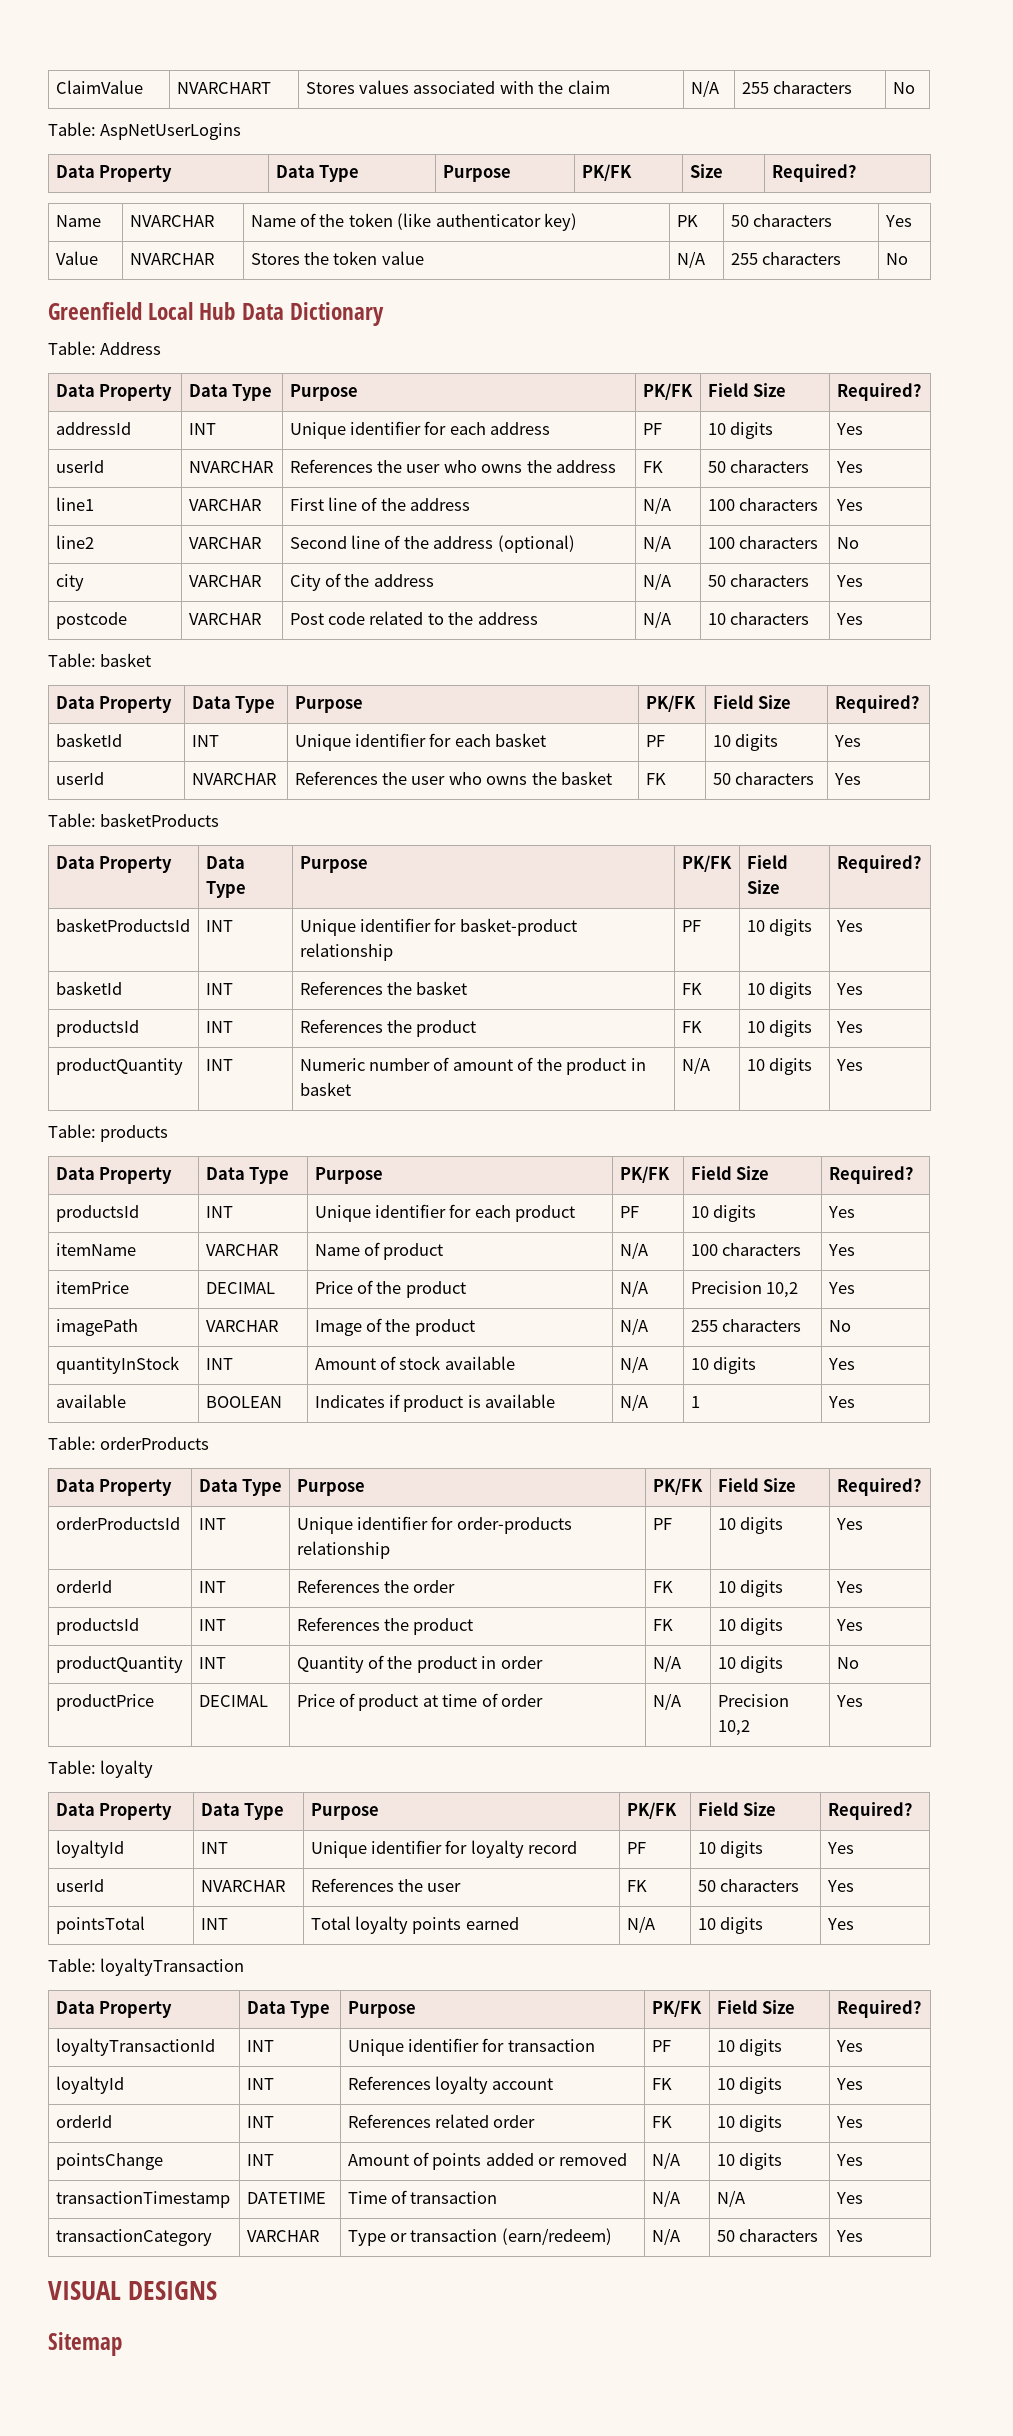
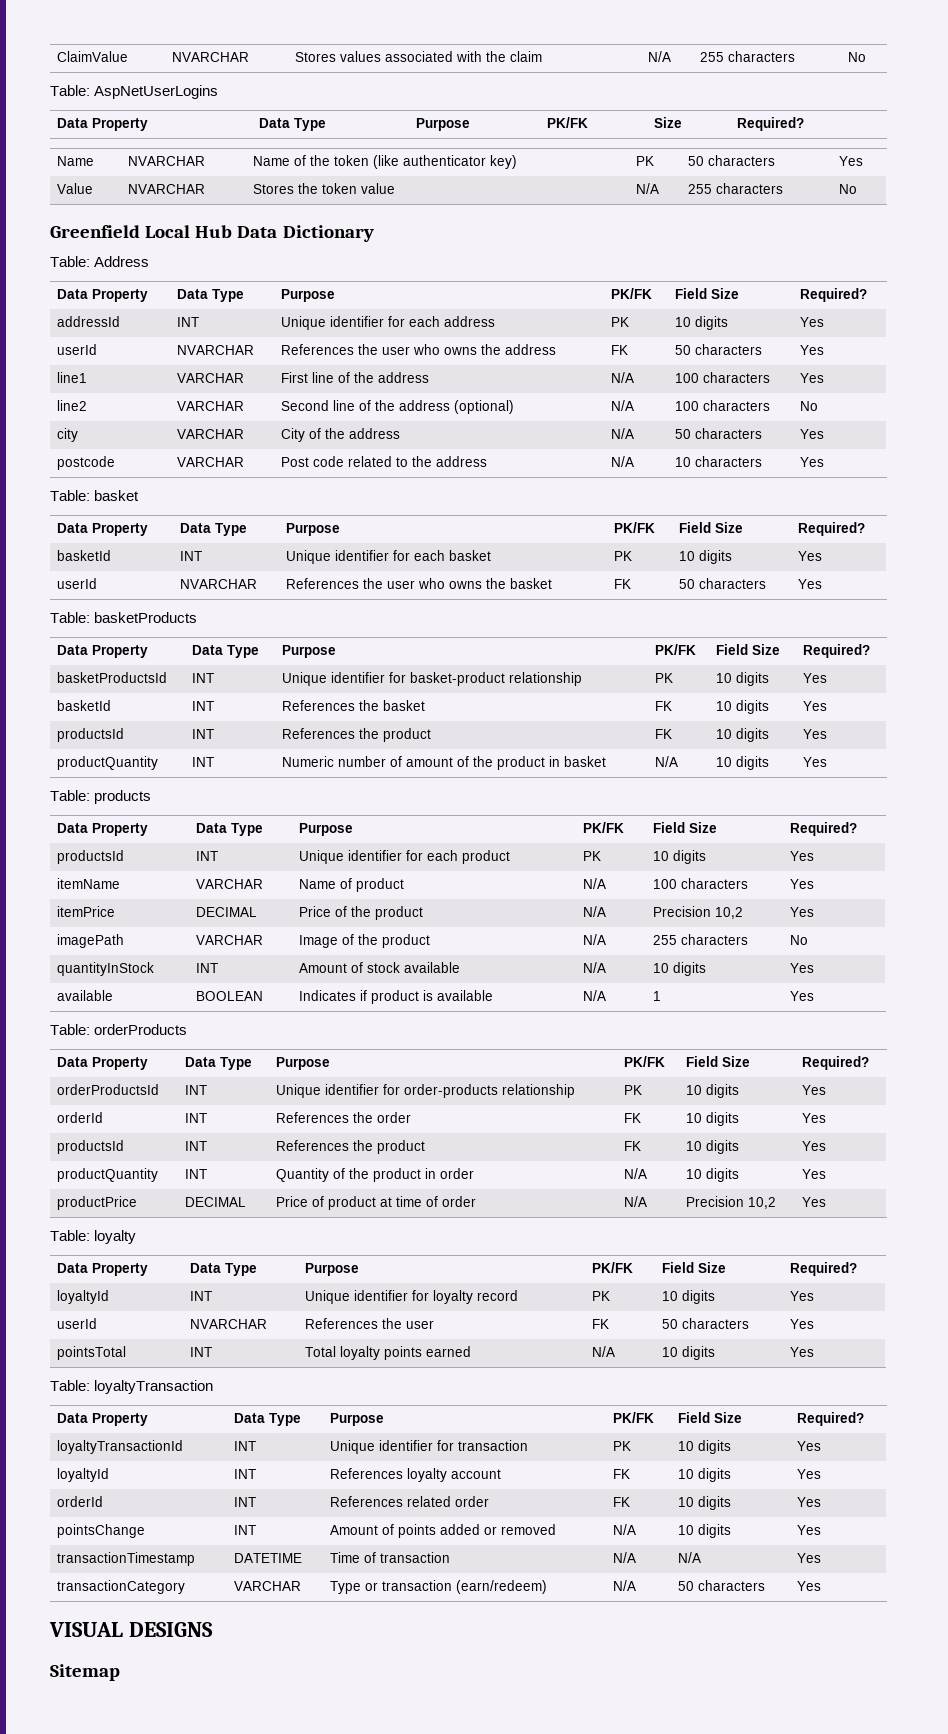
- ClaimValue | NVARCHART | Stores values associated with the claim | N/A | 255 characters | No
+ ClaimValue | NVARCHAR | Stores values associated with the claim | N/A | 255 characters | No
- addressId | INT | Unique identifier for each address | PF | 10 digits | Yes
+ addressId | INT | Unique identifier for each address | PK | 10 digits | Yes
- basketId | INT | Unique identifier for each basket | PF | 10 digits | Yes
+ basketId | INT | Unique identifier for each basket | PK | 10 digits | Yes
- basketProductsId | INT | Unique identifier for basket-product relationship | PF | 10 digits | Yes
+ basketProductsId | INT | Unique identifier for basket-product relationship | PK | 10 digits | Yes
- productsId | INT | Unique identifier for each product | PF | 10 digits | Yes
+ productsId | INT | Unique identifier for each product | PK | 10 digits | Yes
- orderProductsId | INT | Unique identifier for order-products relationship | PF | 10 digits | Yes
+ orderProductsId | INT | Unique identifier for order-products relationship | PK | 10 digits | Yes
- productQuantity | INT | Quantity of the product in order | N/A | 10 digits | No
+ productQuantity | INT | Quantity of the product in order | N/A | 10 digits | Yes
- loyaltyId | INT | Unique identifier for loyalty record | PF | 10 digits | Yes
+ loyaltyId | INT | Unique identifier for loyalty record | PK | 10 digits | Yes
- loyaltyTransactionId | INT | Unique identifier for transaction | PF | 10 digits | Yes
+ loyaltyTransactionId | INT | Unique identifier for transaction | PK | 10 digits | Yes

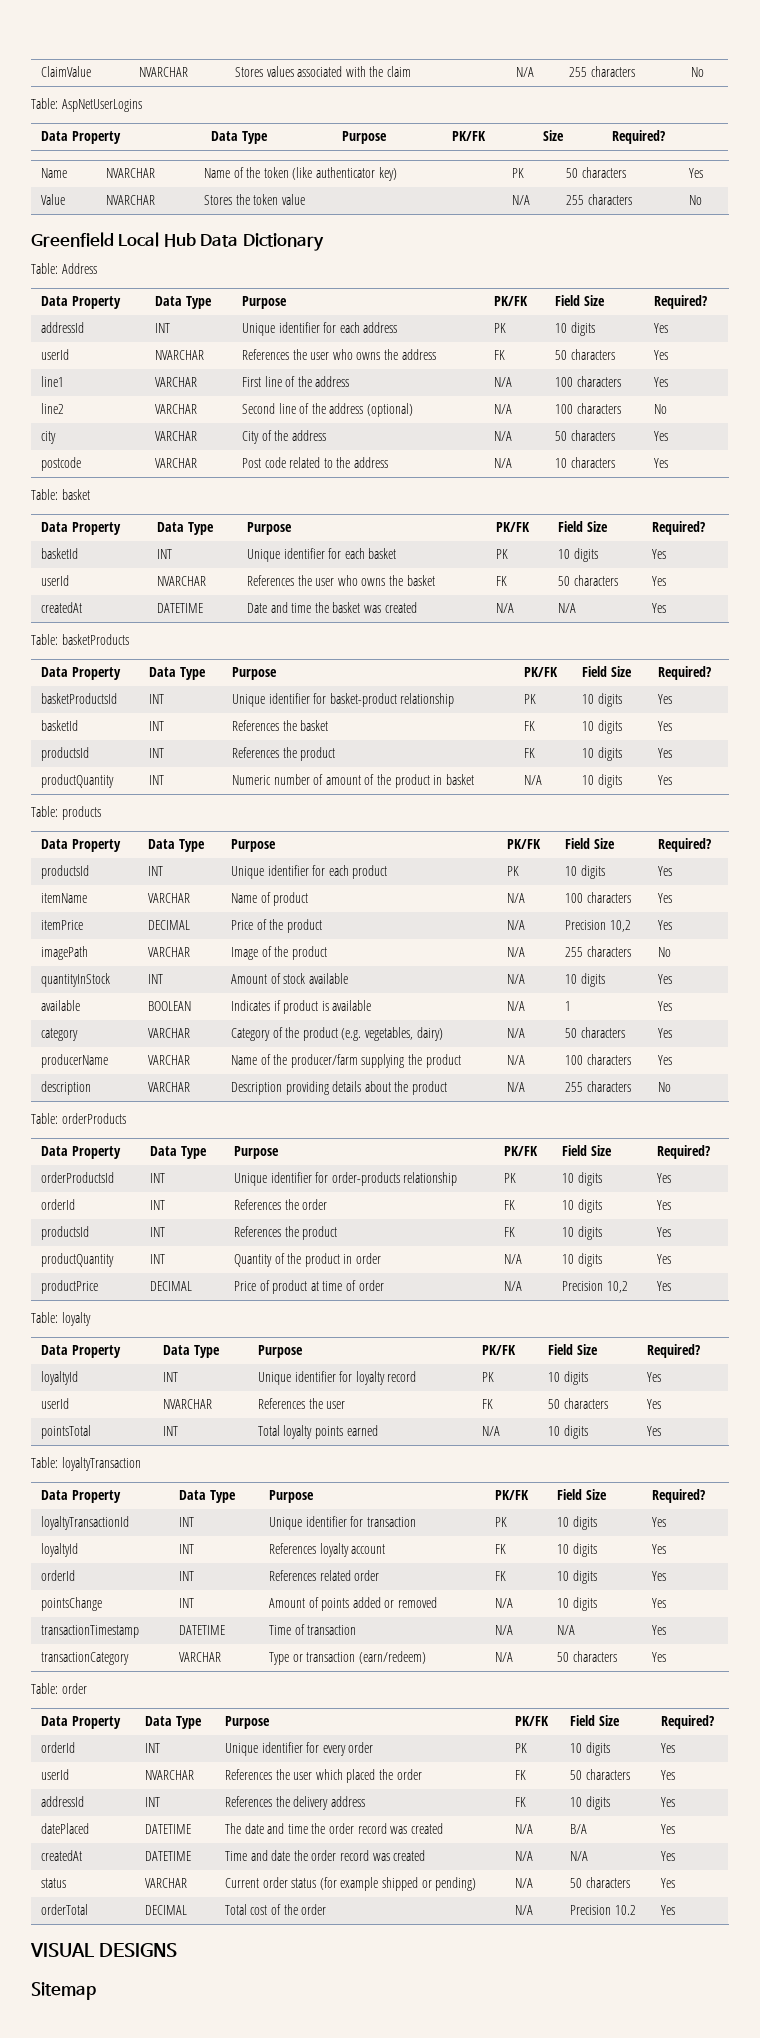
+ createdAt | DATETIME | Date and time the basket was created | N/A | N/A | Yes
+ category | VARCHAR | Category of the product (e.g. vegetables, dairy) | N/A | 50 characters | Yes
+ producerName | VARCHAR | Name of the producer/farm supplying the product | N/A | 100 characters | Yes
+ description | VARCHAR | Description providing details about the product | N/A | 255 characters | No
+ Table: order
+ Data Property | Data Type | Purpose | PK/FK | Field Size | Required?
+ orderId | INT | Unique identifier for every order | PK | 10 digits | Yes
+ userId | NVARCHAR | References the user which placed the order | FK | 50 characters | Yes
+ addressId | INT | References the delivery address | FK | 10 digits | Yes
+ datePlaced | DATETIME | The date and time the order record was created | N/A | B/A | Yes
+ createdAt | DATETIME | Time and date the order record was created | N/A | N/A | Yes
+ status | VARCHAR | Current order status (for example shipped or pending) | N/A | 50 characters | Yes
+ orderTotal | DECIMAL | Total cost of the order | N/A | Precision 10.2 | Yes

